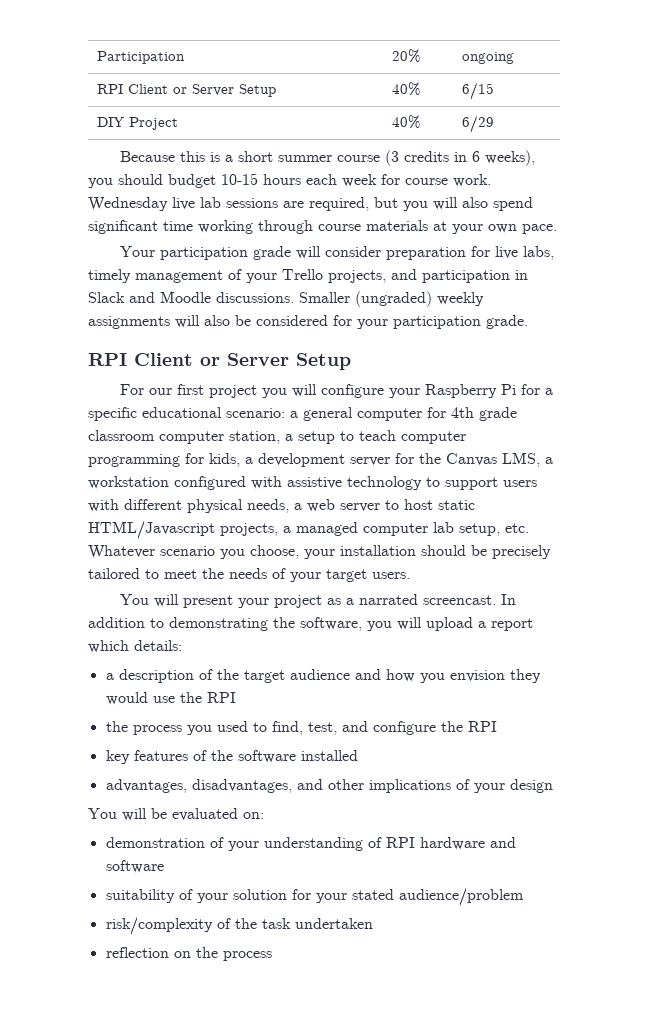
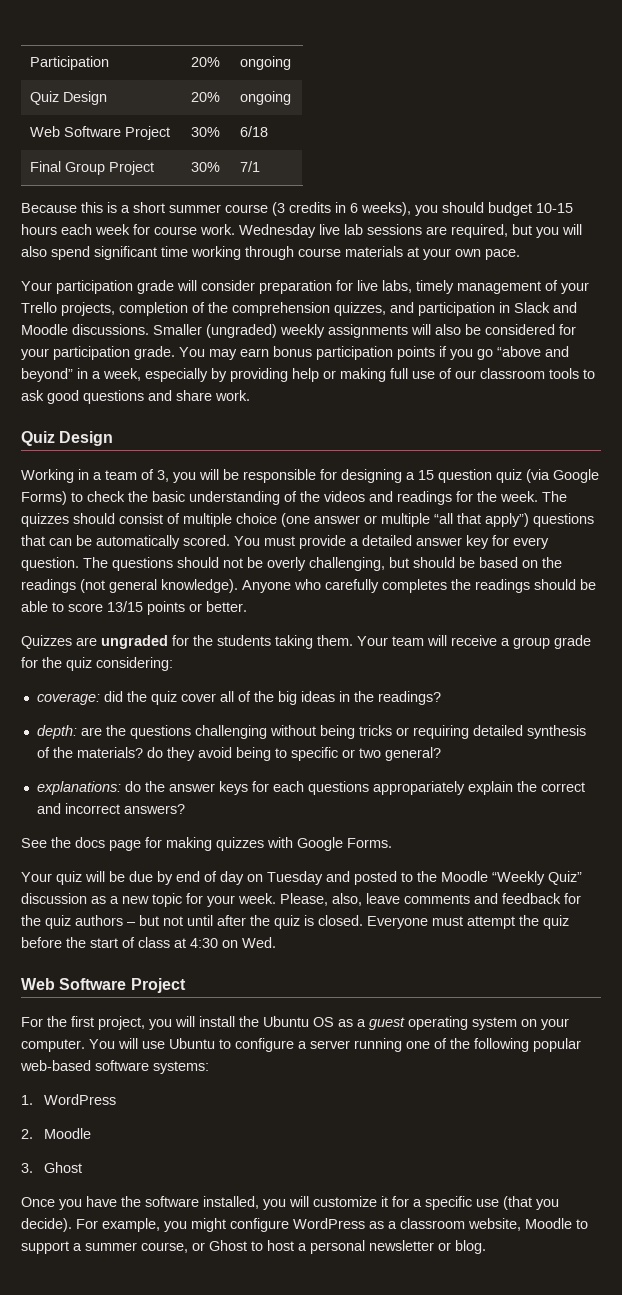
- RPI Client or Server Setup | 40% | 6/15
- DIY Project | 40% | 6/29
+ Quiz Design | 20% | ongoing
+ Web Software Project | 30% | 6/18
+ Final Group Project | 30% | 7/1
- Your participation grade will consider preparation for live labs, timely management of your Trello projects, and participation in Slack and Moodle discussions.
+ Your participation grade will consider preparation for live labs, timely management of your Trello projects, completion of the comprehension quizzes, and participation in Slack and Moodle discussions.
- Smaller (ungraded) weekly assignments will also be considered for your participation grade.
- RPI Client or Server Setup
- For our first project you will configure your Raspberry Pi for a specific educational scenario: a general computer for 4th grade classroom computer station, a setup to teach computer programming for kids, a development server for the Canvas LMS, a workstation configured with assistive technology to support users with different physical needs, a web server to host static HTML/Javascript projects, a managed computer lab setup, etc. Whatever scenario you choose, your installation should be precisely tailored to meet the needs of your target users.
- You will present your project as a narrated screencast. In addition to demonstrating the software, you will upload a report which details:
- a description of the target audience and how you envision they would use the RPI
- the process you used to find, test, and configure the RPI
- key features of the software installed
- advantages, disadvantages, and other implications of your design
- You will be evaluated on:
- demonstration of your understanding of RPI hardware and software
- suitability of your solution for your stated audience/problem
- risk/complexity of the task undertaken
- reflection on the process
+ Smaller (ungraded) weekly assignments will also be considered for your participation grade. You may earn bonus participation points if you go “above and beyond” in a week, especially by providing help or making full use of our classroom tools to ask good questions and share work.
+ Quiz Design
+ Working in a team of 3, you will be responsible for designing a 15 question quiz (via Google Forms) to check the basic understanding of the videos and readings for the week. The quizzes should consist of multiple choice (one answer or multiple “all that apply”) questions that can be automatically scored. You must provide a detailed answer key for every question. The questions should not be overly challenging, but should be based on the readings (not general knowledge). Anyone who carefully completes the readings should be able to score 13/15 points or better.
+ Quizzes are ungraded for the students taking them. Your team will receive a group grade for the quiz considering:
+ coverage: did the quiz cover all of the big ideas in the readings?
+ depth: are the questions challenging without being tricks or requiring detailed synthesis of the materials? do they avoid being to specific or two general?
+ explanations: do the answer keys for each questions appropariately explain the correct and incorrect answers?
+ See the docs page for making quizzes with Google Forms.
+ Your quiz will be due by end of day on Tuesday and posted to the Moodle “Weekly Quiz” discussion as a new topic for your week. Please, also, leave comments and feedback for the quiz authors – but not until after the quiz is closed. Everyone must attempt the quiz before the start of class at 4:30 on Wed.
+ Web Software Project
+ For the first project, you will install the Ubuntu OS as a guest operating system on your computer. You will use Ubuntu to configure a server running one of the following popular web-based software systems:
+ 1. WordPress
+ 2. Moodle
+ 3. Ghost
+ Once you have the software installed, you will customize it for a specific use (that you decide). For example, you might configure WordPress as a classroom website, Moodle to support a summer course, or Ghost to host a personal newsletter or blog.

